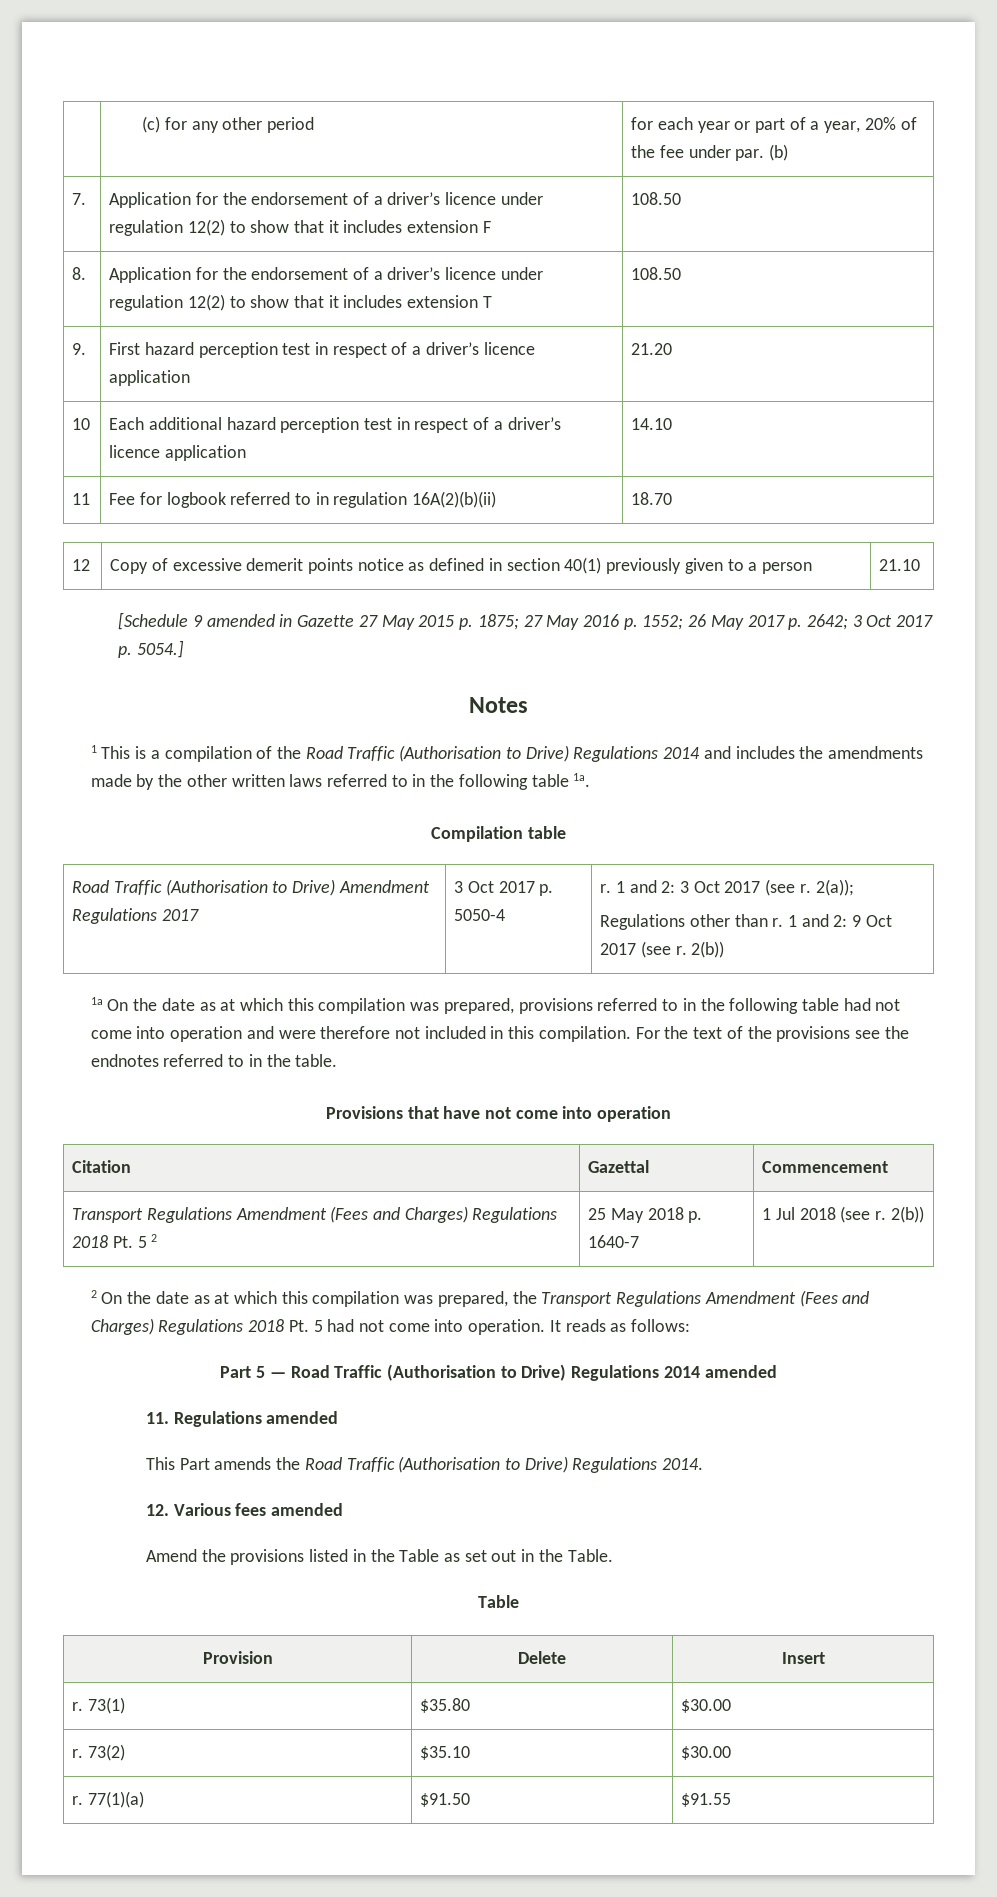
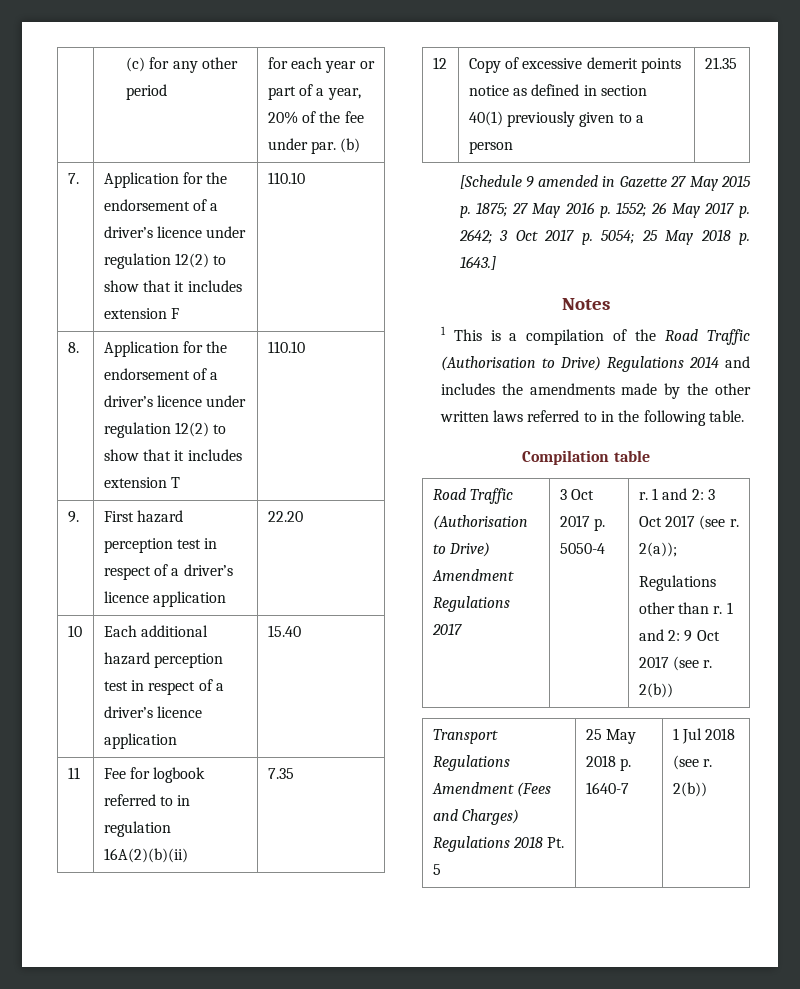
- 7. | Application for the endorsement of a driver’s licence under regulation 12(2) to show that it includes extension F | 108.50
+ 7. | Application for the endorsement of a driver’s licence under regulation 12(2) to show that it includes extension F | 110.10
- 8. | Application for the endorsement of a driver’s licence under regulation 12(2) to show that it includes extension T | 108.50
+ 8. | Application for the endorsement of a driver’s licence under regulation 12(2) to show that it includes extension T | 110.10
- 9. | First hazard perception test in respect of a driver’s licence application | 21.20
+ 9. | First hazard perception test in respect of a driver’s licence application | 22.20
- 10 | Each additional hazard perception test in respect of a driver’s licence application | 14.10
+ 10 | Each additional hazard perception test in respect of a driver’s licence application | 15.40
- 11 | Fee for logbook referred to in regulation 16A(2)(b)(ii) | 18.70
+ 11 | Fee for logbook referred to in regulation 16A(2)(b)(ii) | 7.35
- 12 | Copy of excessive demerit points notice as defined in section 40(1) previously given to a person | 21.10
+ 12 | Copy of excessive demerit points notice as defined in section 40(1) previously given to a person | 21.35
- [Schedule 9 amended in Gazette 27 May 2015 p. 1875; 27 May 2016 p. 1552; 26 May 2017 p. 2642; 3 Oct 2017 p. 5054.]
+ [Schedule 9 amended in Gazette 27 May 2015 p. 1875; 27 May 2016 p. 1552; 26 May 2017 p. 2642; 3 Oct 2017 p. 5054; 25 May 2018 p. 1643.]
- 1 This is a compilation of the Road Traffic (Authorisation to Drive) Regulations 2014 and includes the amendments made by the other written laws referred to in the following table 1a.
+ 1 This is a compilation of the Road Traffic (Authorisation to Drive) Regulations 2014 and includes the amendments made by the other written laws referred to in the following table.
- 1a On the date as at which this compilation was prepared, provisions referred to in the following table had not come into operation and were therefore not included in this compilation. For the text of the provisions see the endnotes referred to in the table.
- Provisions that have not come into operation
- Citation | Gazettal | Commencement
- Transport Regulations Amendment (Fees and Charges) Regulations 2018 Pt. 5 2 | 25 May 2018 p. 1640-7 | 1 Jul 2018 (see r. 2(b))
+ Transport Regulations Amendment (Fees and Charges) Regulations 2018 Pt. 5 | 25 May 2018 p. 1640-7 | 1 Jul 2018 (see r. 2(b))
- 2 On the date as at which this compilation was prepared, the Transport Regulations Amendment (Fees and Charges) Regulations 2018 Pt. 5 had not come into operation. It reads as follows:
- Part 5 — Road Traffic (Authorisation to Drive) Regulations 2014 amended
- 11. Regulations amended
- This Part amends the Road Traffic (Authorisation to Drive) Regulations 2014.
- 12. Various fees amended
- Amend the provisions listed in the Table as set out in the Table.
- Table
- Provision | Delete | Insert
- r. 73(1) | $35.80 | $30.00
- r. 73(2) | $35.10 | $30.00
- r. 77(1)(a) | $91.50 | $91.55

